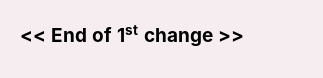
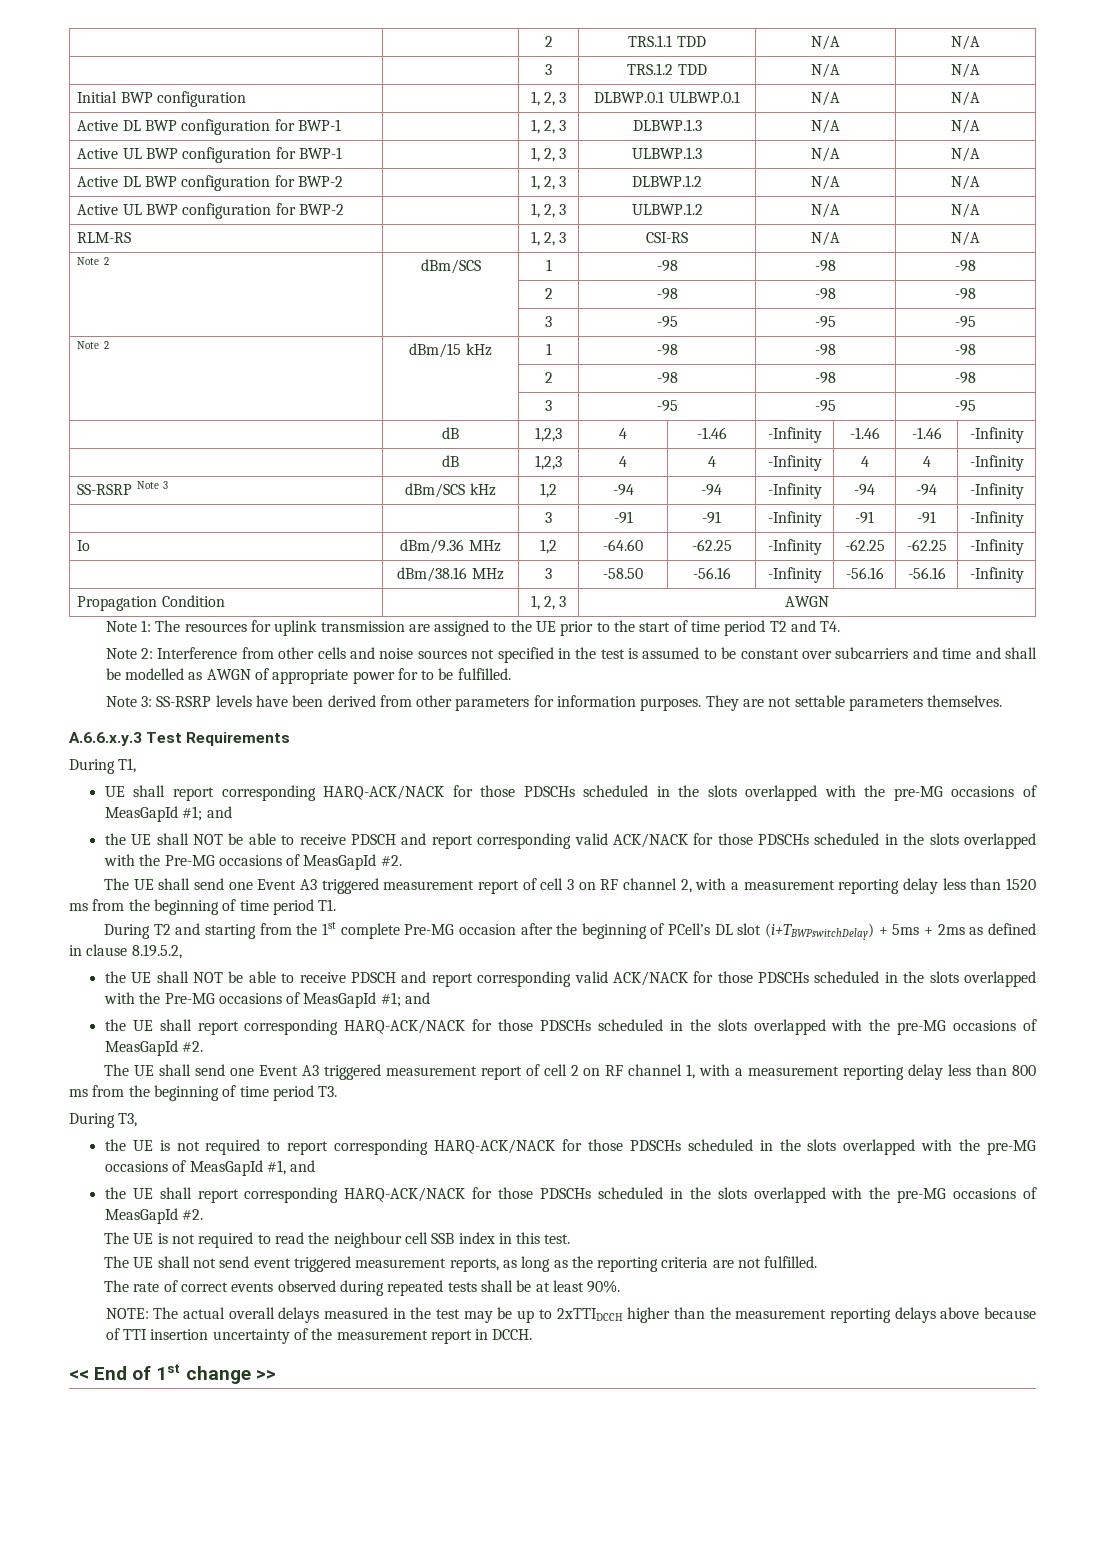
+ | | 2 | TRS.1.1 TDD | N/A | N/A
+ | | 3 | TRS.1.2 TDD | N/A | N/A
+ Initial BWP configuration | | 1, 2, 3 | DLBWP.0.1 ULBWP.0.1 | N/A | N/A
+ Active DL BWP configuration for BWP-1 | | 1, 2, 3 | DLBWP.1.3 | N/A | N/A
+ Active UL BWP configuration for BWP-1 | | 1, 2, 3 | ULBWP.1.3 | N/A | N/A
+ Active DL BWP configuration for BWP-2 | | 1, 2, 3 | DLBWP.1.2 | N/A | N/A
+ Active UL BWP configuration for BWP-2 | | 1, 2, 3 | ULBWP.1.2 | N/A | N/A
+ RLM-RS | | 1, 2, 3 | CSI-RS | N/A | N/A
+ Note 2 | dBm/SCS | 1 | -98 | -98 | -98
+ | | 2 | -98 | -98 | -98
+ | | 3 | -95 | -95 | -95
+ Note 2 | dBm/15 kHz | 1 | -98 | -98 | -98
+ | | 2 | -98 | -98 | -98
+ | | 3 | -95 | -95 | -95
+ | dB | 1,2,3 | 4 | -1.46 | -Infinity | -1.46 | -1.46 | -Infinity
+ | dB | 1,2,3 | 4 | 4 | -Infinity | 4 | 4 | -Infinity
+ SS-RSRP Note 3 | dBm/SCS kHz | 1,2 | -94 | -94 | -Infinity | -94 | -94 | -Infinity
+ | | 3 | -91 | -91 | -Infinity | -91 | -91 | -Infinity
+ Io | dBm/9.36 MHz | 1,2 | -64.60 | -62.25 | -Infinity | -62.25 | -62.25 | -Infinity
+ | dBm/38.16 MHz | 3 | -58.50 | -56.16 | -Infinity | -56.16 | -56.16 | -Infinity
+ Propagation Condition | | 1, 2, 3 | AWGN
+ Note 1: The resources for uplink transmission are assigned to the UE prior to the start of time period T2 and T4.
+ Note 2: Interference from other cells and noise sources not specified in the test is assumed to be constant over subcarriers and time and shall be modelled as AWGN of appropriate power for to be fulfilled.
+ Note 3: SS-RSRP levels have been derived from other parameters for information purposes. They are not settable parameters themselves.
+ A.6.6.x.y.3 Test Requirements
+ During T1,
+ UE shall report corresponding HARQ-ACK/NACK for those PDSCHs scheduled in the slots overlapped with the pre-MG occasions of MeasGapId #1; and
+ the UE shall NOT be able to receive PDSCH and report corresponding valid ACK/NACK for those PDSCHs scheduled in the slots overlapped with the Pre-MG occasions of MeasGapId #2.
+ The UE shall send one Event A3 triggered measurement report of cell 3 on RF channel 2, with a measurement reporting delay less than 1520 ms from the beginning of time period T1.
+ During T2 and starting from the 1st complete Pre-MG occasion after the beginning of PCell’s DL slot (i+TBWPswitchDelay) + 5ms + 2ms as defined in clause 8.19.5.2,
+ the UE shall NOT be able to receive PDSCH and report corresponding valid ACK/NACK for those PDSCHs scheduled in the slots overlapped with the Pre-MG occasions of MeasGapId #1; and
+ the UE shall report corresponding HARQ-ACK/NACK for those PDSCHs scheduled in the slots overlapped with the pre-MG occasions of MeasGapId #2.
+ The UE shall send one Event A3 triggered measurement report of cell 2 on RF channel 1, with a measurement reporting delay less than 800 ms from the beginning of time period T3.
+ During T3,
+ the UE is not required to report corresponding HARQ-ACK/NACK for those PDSCHs scheduled in the slots overlapped with the pre-MG occasions of MeasGapId #1, and
+ the UE shall report corresponding HARQ-ACK/NACK for those PDSCHs scheduled in the slots overlapped with the pre-MG occasions of MeasGapId #2.
+ The UE is not required to read the neighbour cell SSB index in this test.
+ The UE shall not send event triggered measurement reports, as long as the reporting criteria are not fulfilled.
+ The rate of correct events observed during repeated tests shall be at least 90%.
+ NOTE: The actual overall delays measured in the test may be up to 2xTTIDCCH higher than the measurement reporting delays above because of TTI insertion uncertainty of the measurement report in DCCH.

